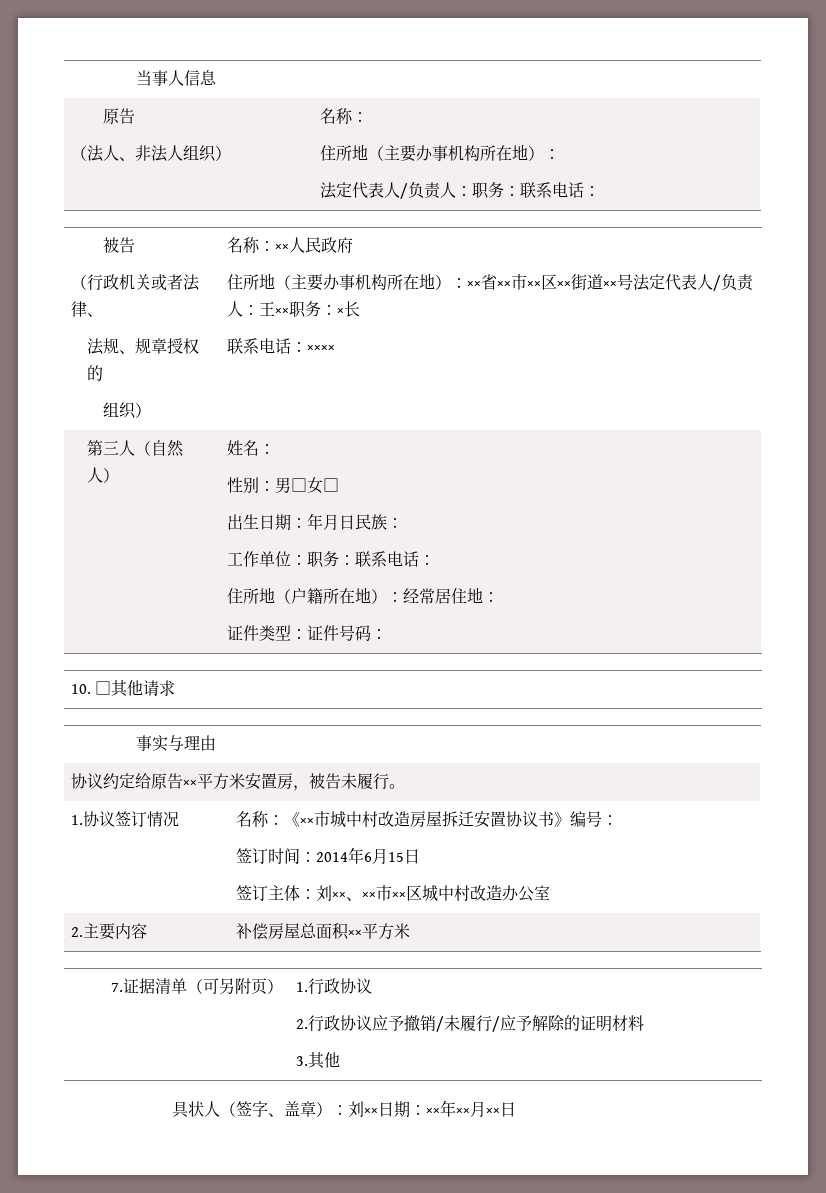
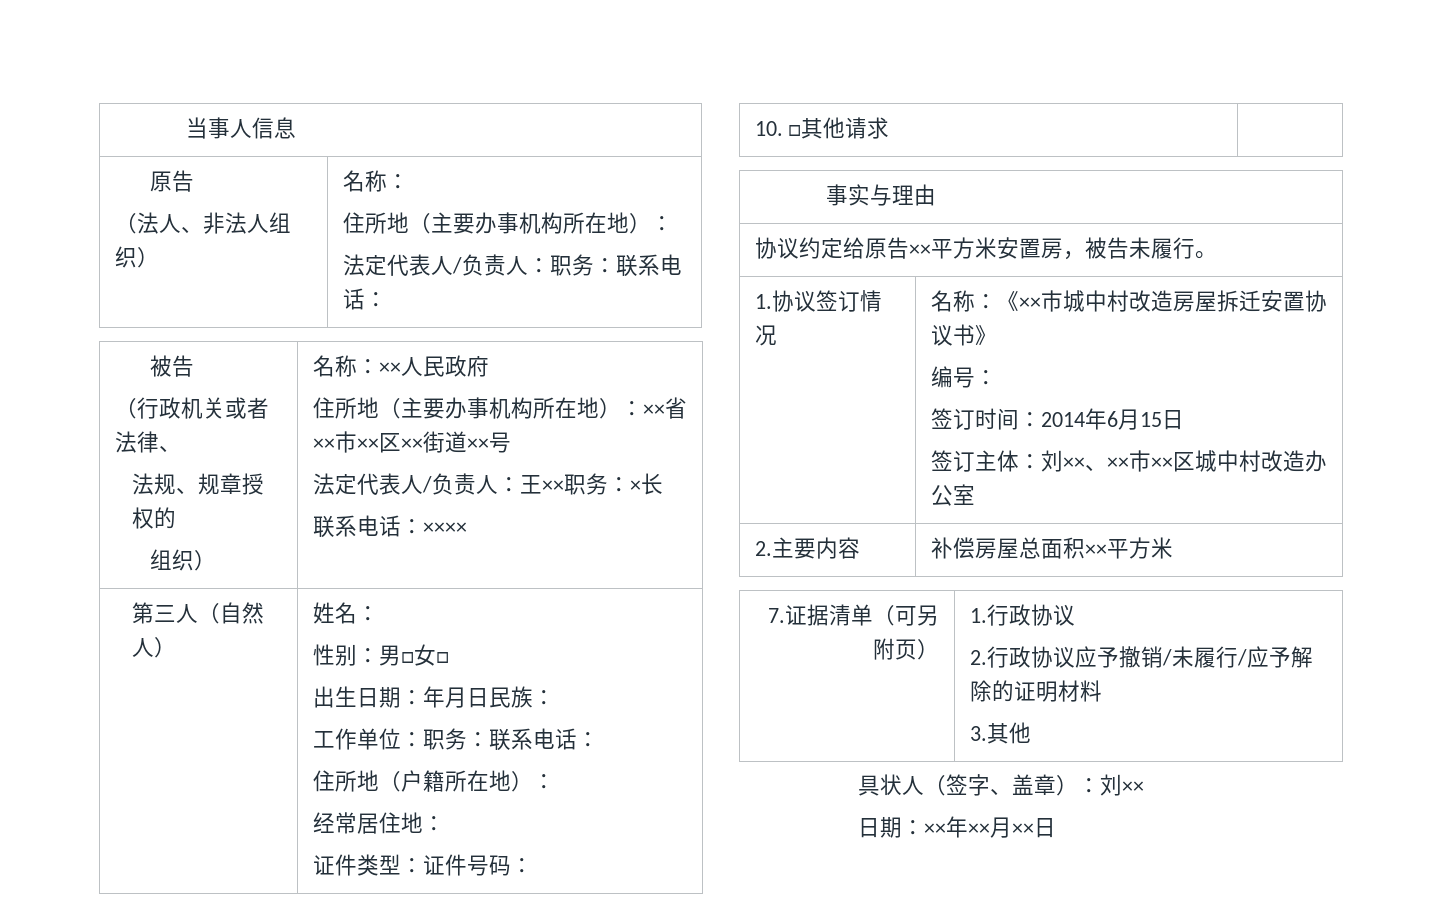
- 住所地（主要办事机构所在地）：××省××市××区××街道××号法定代表人/负责人：王××职务：×长
+ 住所地（主要办事机构所在地）：××省××市××区××街道××号
+ 法定代表人/负责人：王××职务：×长
  第三人（自然人） | 姓名：
  性别：男□女□
  出生日期：年月日民族：
  工作单位：职务：联系电话：
- 住所地（户籍所在地）：经常居住地：
+ 住所地（户籍所在地）：
+ 经常居住地：
- 1.协议签订情况 | 名称：《××市城中村改造房屋拆迁安置协议书》编号：
+ 1.协议签订情况 | 名称：《××市城中村改造房屋拆迁安置协议书》
+ 编号：
- 具状人（签字、盖章）：刘××日期：××年××月××日
+ 具状人（签字、盖章）：刘××
+ 日期：××年××月××日

